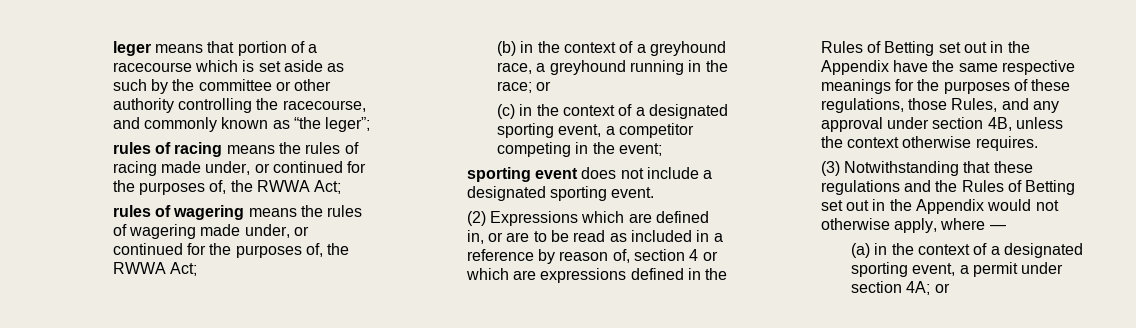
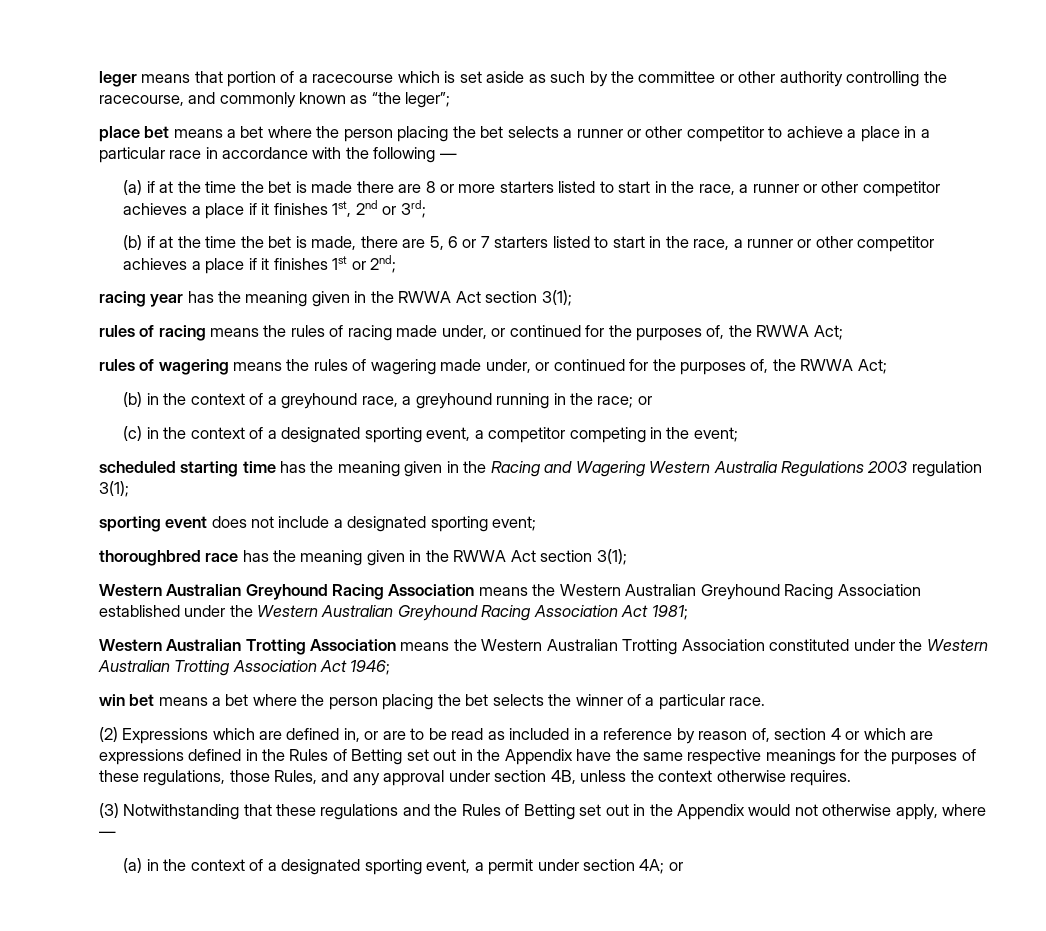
+ place bet means a bet where the person placing the bet selects a runner or other competitor to achieve a place in a particular race in accordance with the following —
+ (a) if at the time the bet is made there are 8 or more starters listed to start in the race, a runner or other competitor achieves a place if it finishes 1st, 2nd or 3rd;
+ (b) if at the time the bet is made, there are 5, 6 or 7 starters listed to start in the race, a runner or other competitor achieves a place if it finishes 1st or 2nd;
+ racing year has the meaning given in the RWWA Act section 3(1);
+ scheduled starting time has the meaning given in the Racing and Wagering Western Australia Regulations 2003 regulation 3(1);
- sporting event does not include a designated sporting event.
+ sporting event does not include a designated sporting event;
+ thoroughbred race has the meaning given in the RWWA Act section 3(1);
+ Western Australian Greyhound Racing Association means the Western Australian Greyhound Racing Association established under the Western Australian Greyhound Racing Association Act 1981;
+ Western Australian Trotting Association means the Western Australian Trotting Association constituted under the Western Australian Trotting Association Act 1946;
+ win bet means a bet where the person placing the bet selects the winner of a particular race.

